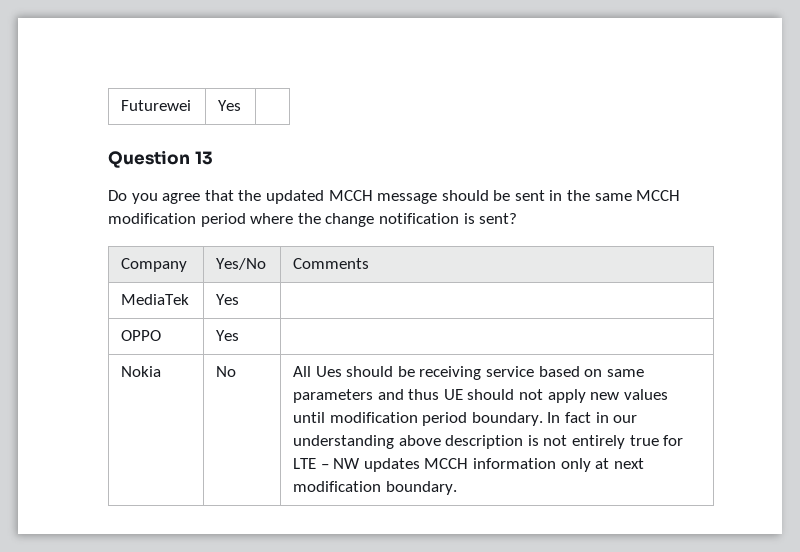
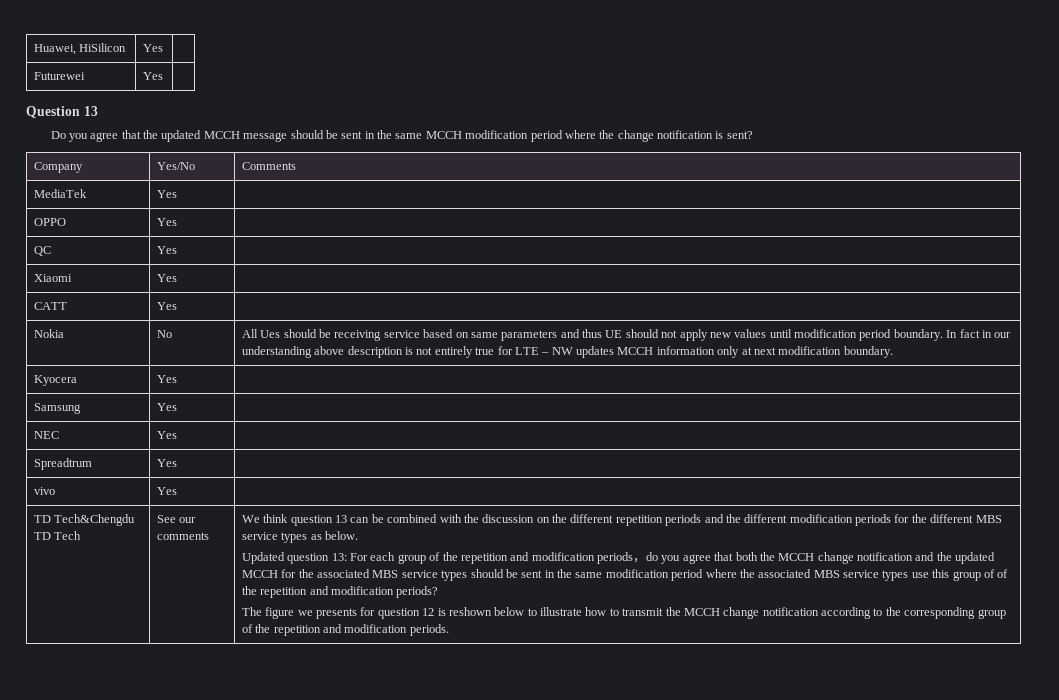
+ Huawei, HiSilicon | Yes |
+ QC | Yes |
+ Xiaomi | Yes |
+ CATT | Yes |
+ Kyocera | Yes |
+ Samsung | Yes |
+ NEC | Yes |
+ Spreadtrum | Yes |
+ vivo | Yes |
+ TD Tech&Chengdu TD Tech | See our comments | We think question 13 can be combined with the discussion on the different repetition periods and the different modification periods for the different MBS service types as below.
+ Updated question 13: For each group of the repetition and modification periods，do you agree that both the MCCH change notification and the updated MCCH for the associated MBS service types should be sent in the same modification period where the associated MBS service types use this group of of the repetition and modification periods?
+ The figure we presents for question 12 is reshown below to illustrate how to transmit the MCCH change notification according to the corresponding group of the repetition and modification periods.

